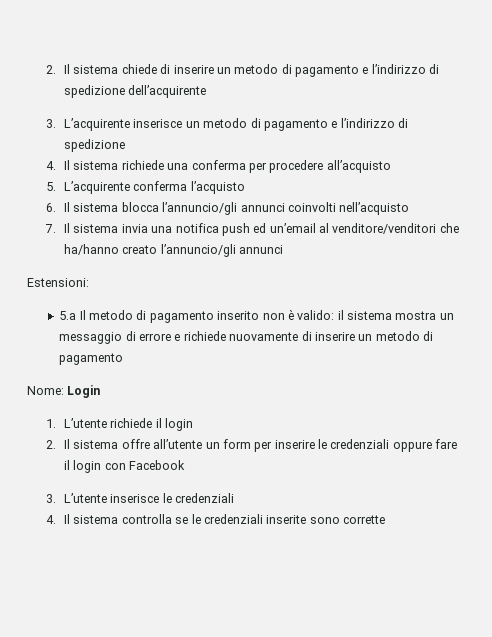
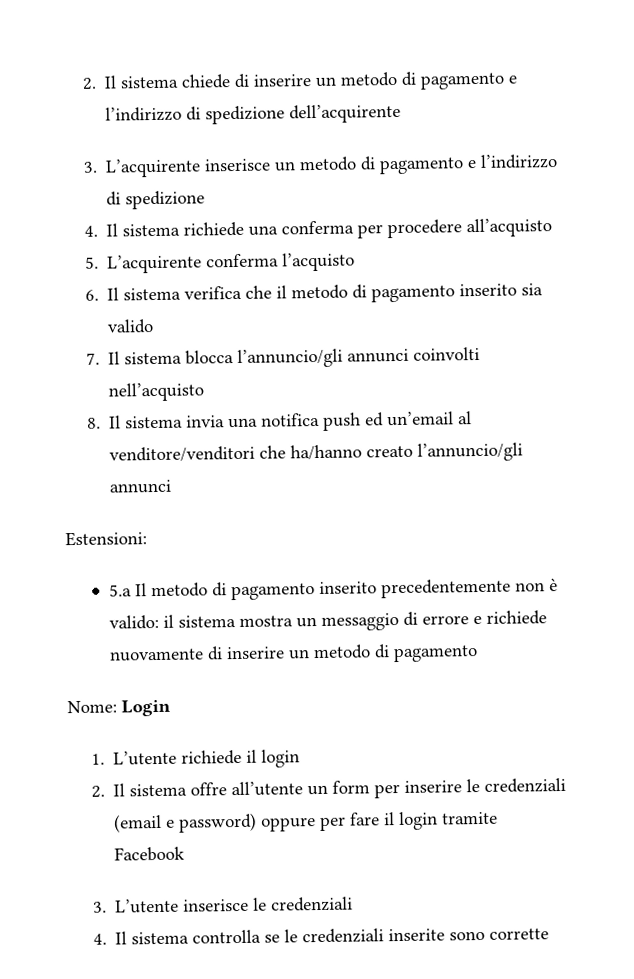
- 6. Il sistema blocca l’annuncio/gli annunci coinvolti nell’acquisto
+ 6. Il sistema verifica che il metodo di pagamento inserito sia valido
+ 7. Il sistema blocca l’annuncio/gli annunci coinvolti nell’acquisto
- 7. Il sistema invia una notifica push ed un’email al venditore/venditori che ha/hanno creato l’annuncio/gli annunci
+ 8. Il sistema invia una notifica push ed un’email al venditore/venditori che ha/hanno creato l’annuncio/gli annunci
- 5.a Il metodo di pagamento inserito non è valido: il sistema mostra un messaggio di errore e richiede nuovamente di inserire un metodo di pagamento
+ 5.a Il metodo di pagamento inserito precedentemente non è valido: il sistema mostra un messaggio di errore e richiede nuovamente di inserire un metodo di pagamento
- 2. Il sistema offre all’utente un form per inserire le credenziali oppure fare il login con Facebook
+ 2. Il sistema offre all’utente un form per inserire le credenziali (email e password) oppure per fare il login tramite Facebook

